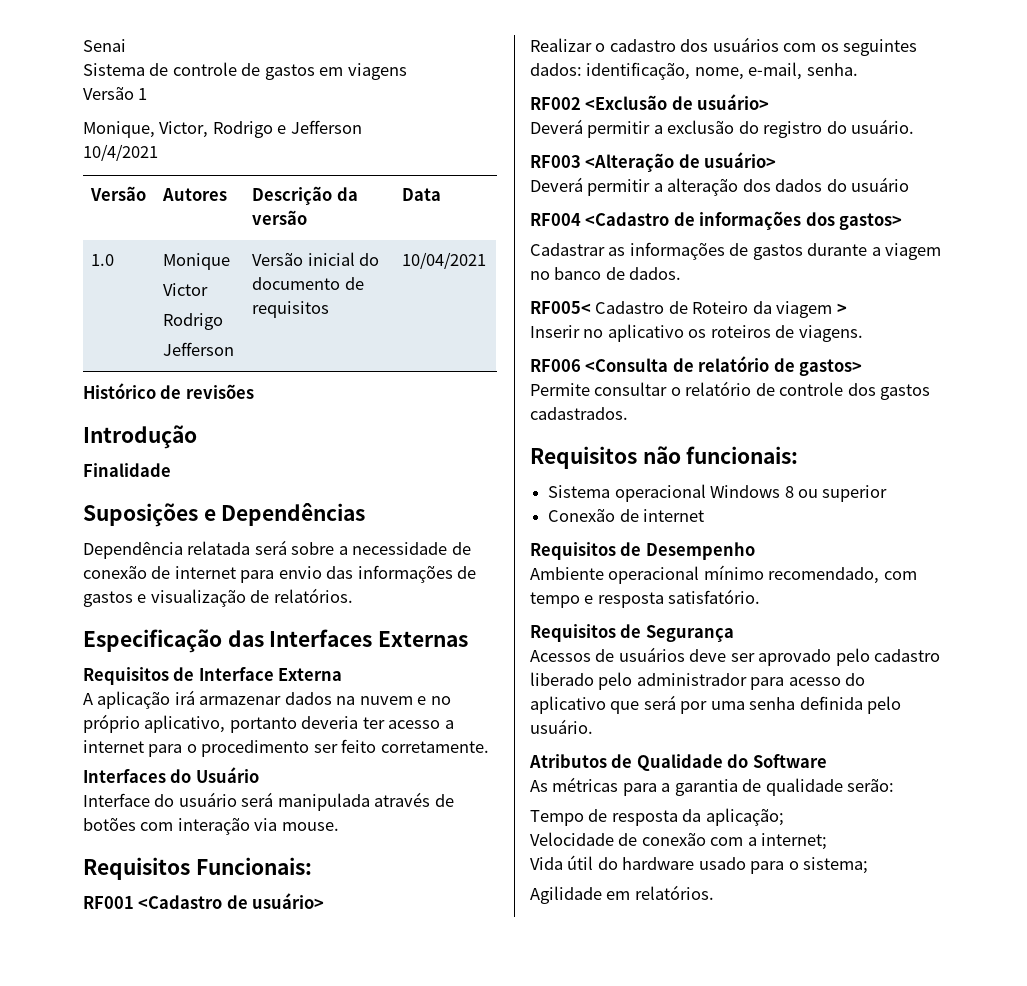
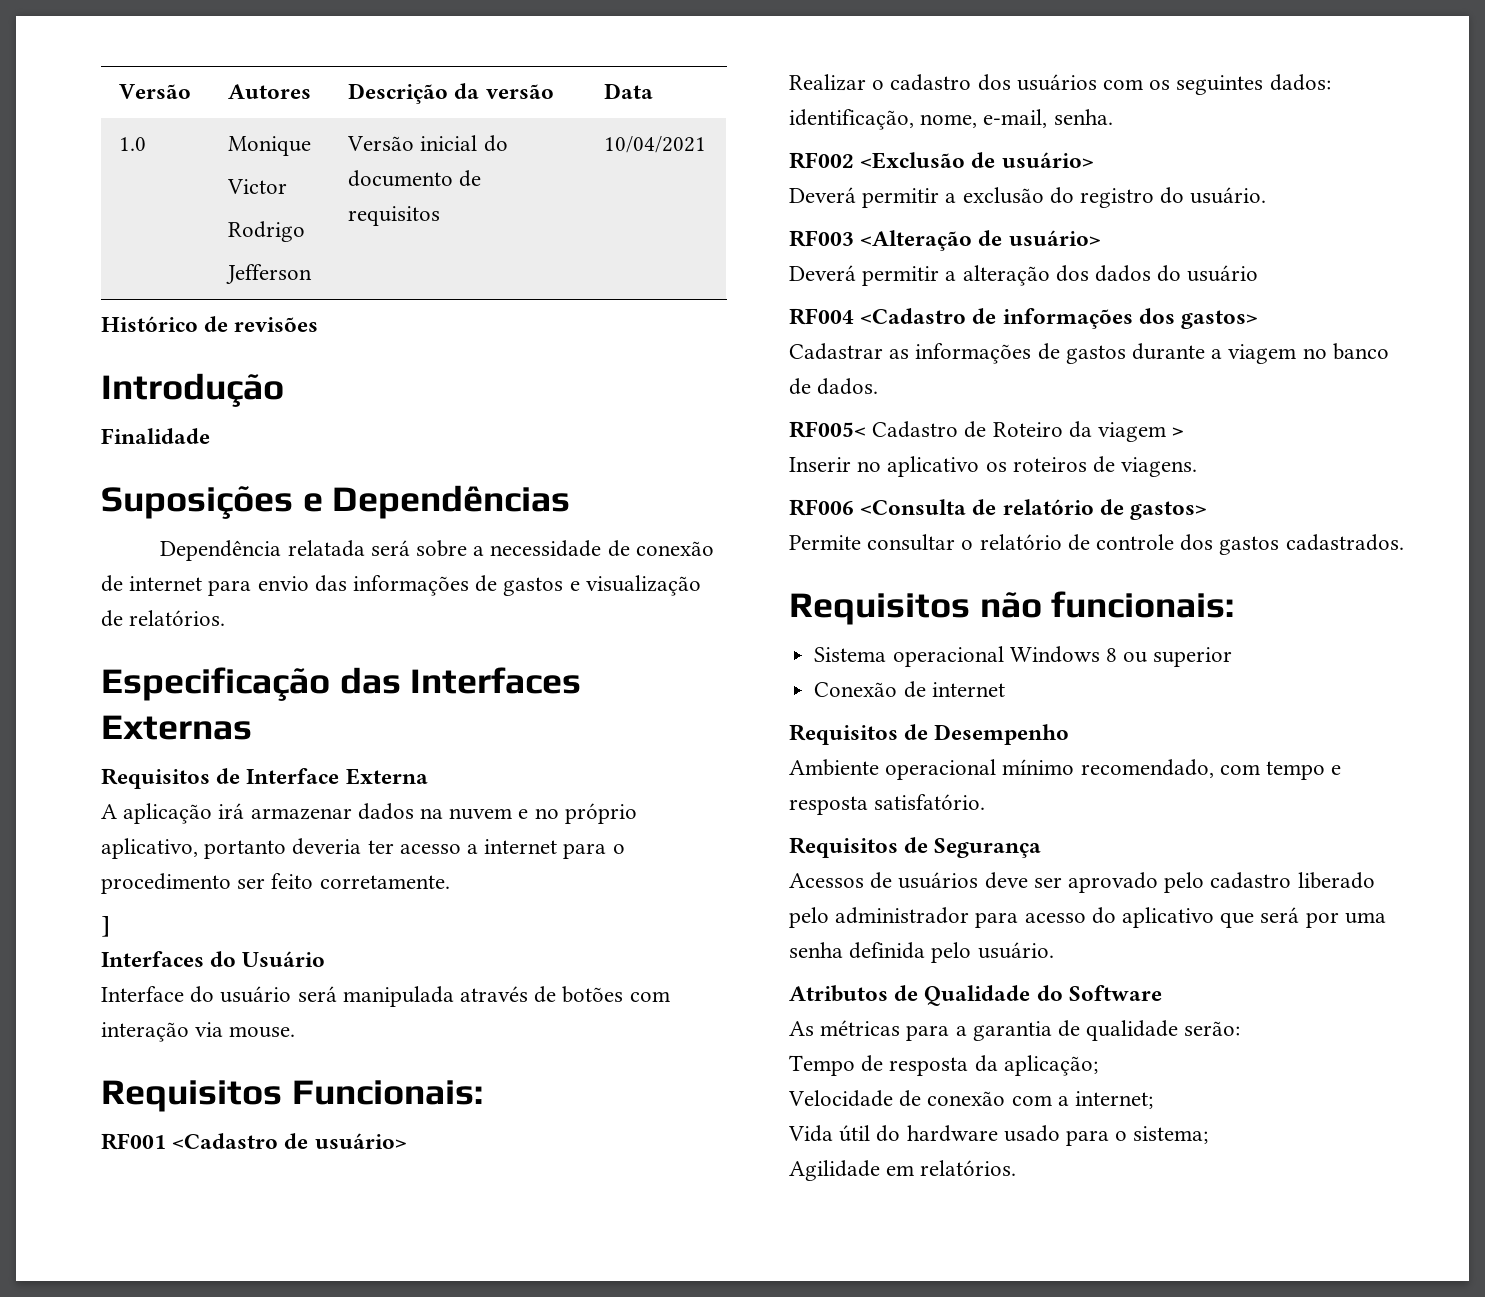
- Senai
- Sistema de controle de gastos em viagens
- Versão 1
- Monique, Victor, Rodrigo e Jefferson
- 10/4/2021
+ ]

